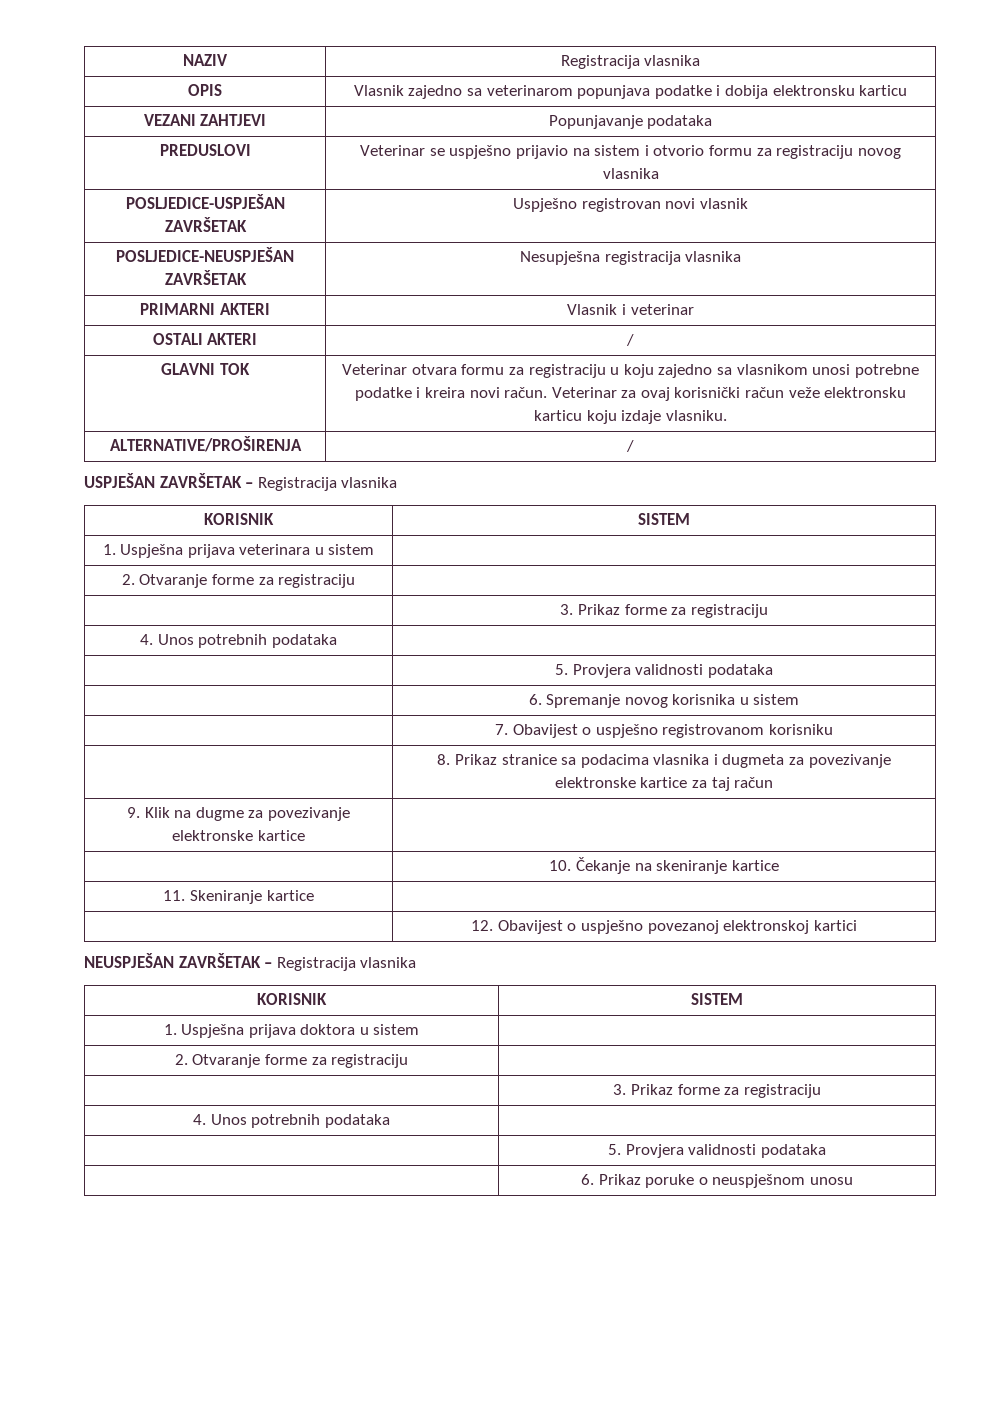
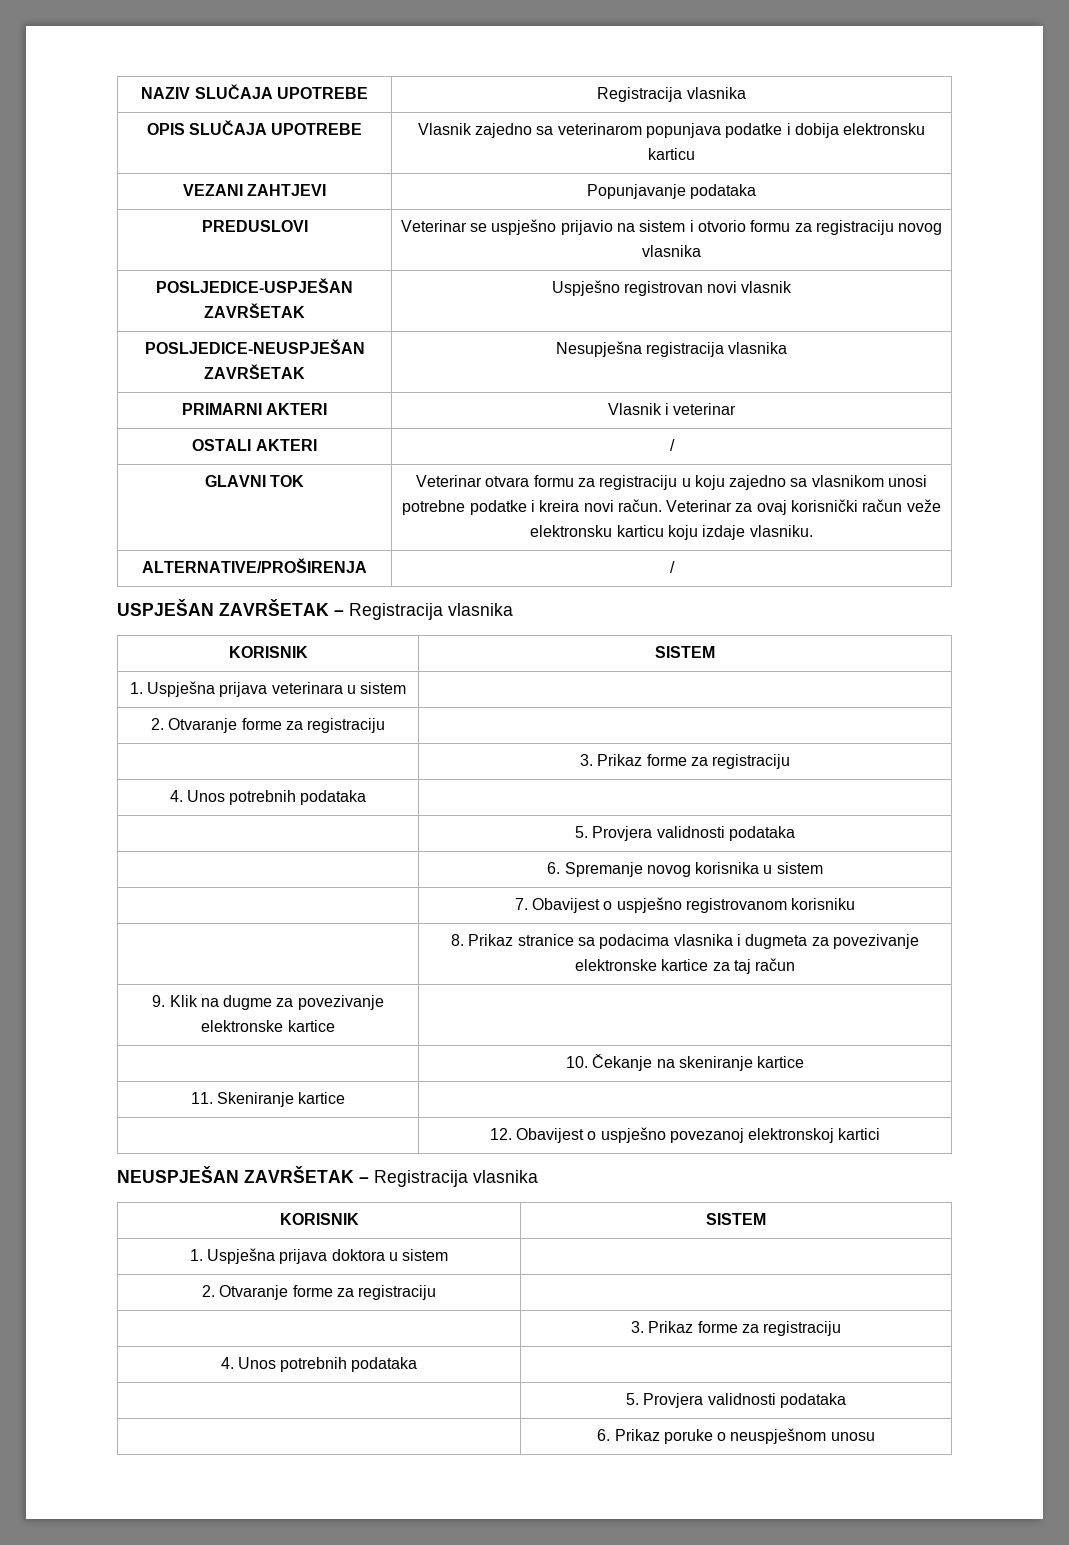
- NAZIV | Registracija vlasnika
+ NAZIV SLUČAJA UPOTREBE | Registracija vlasnika
- OPIS | Vlasnik zajedno sa veterinarom popunjava podatke i dobija elektronsku karticu
+ OPIS SLUČAJA UPOTREBE | Vlasnik zajedno sa veterinarom popunjava podatke i dobija elektronsku karticu

